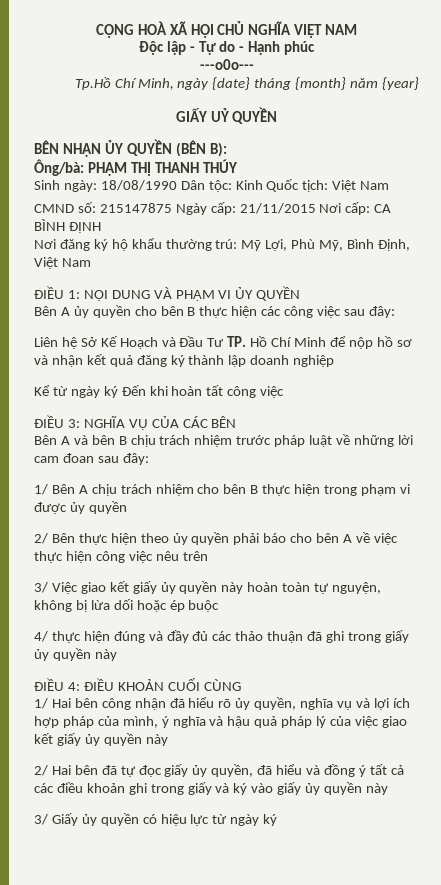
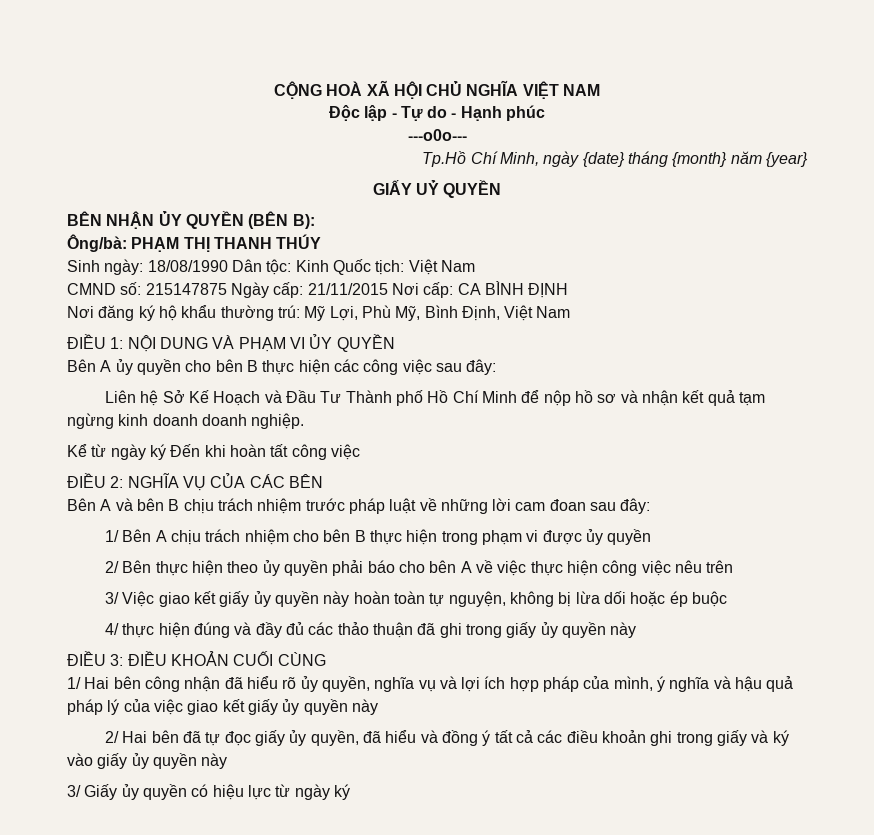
- Liên hệ Sở Kế Hoạch và Đầu Tư TP. Hồ Chí Minh để nộp hồ sơ và nhận kết quả đăng ký thành lập doanh nghiệp
+ Liên hệ Sở Kế Hoạch và Đầu Tư Thành phố Hồ Chí Minh để nộp hồ sơ và nhận kết quả tạm ngừng kinh doanh doanh nghiệp.
- ĐIỀU 3: NGHĨA VỤ CỦA CÁC BÊN
+ ĐIỀU 2: NGHĨA VỤ CỦA CÁC BÊN
- ĐIỀU 4: ĐIỀU KHOẢN CUỐI CÙNG
+ ĐIỀU 3: ĐIỀU KHOẢN CUỐI CÙNG

